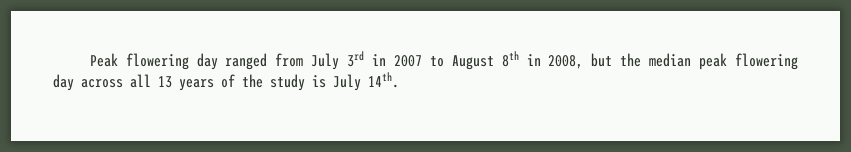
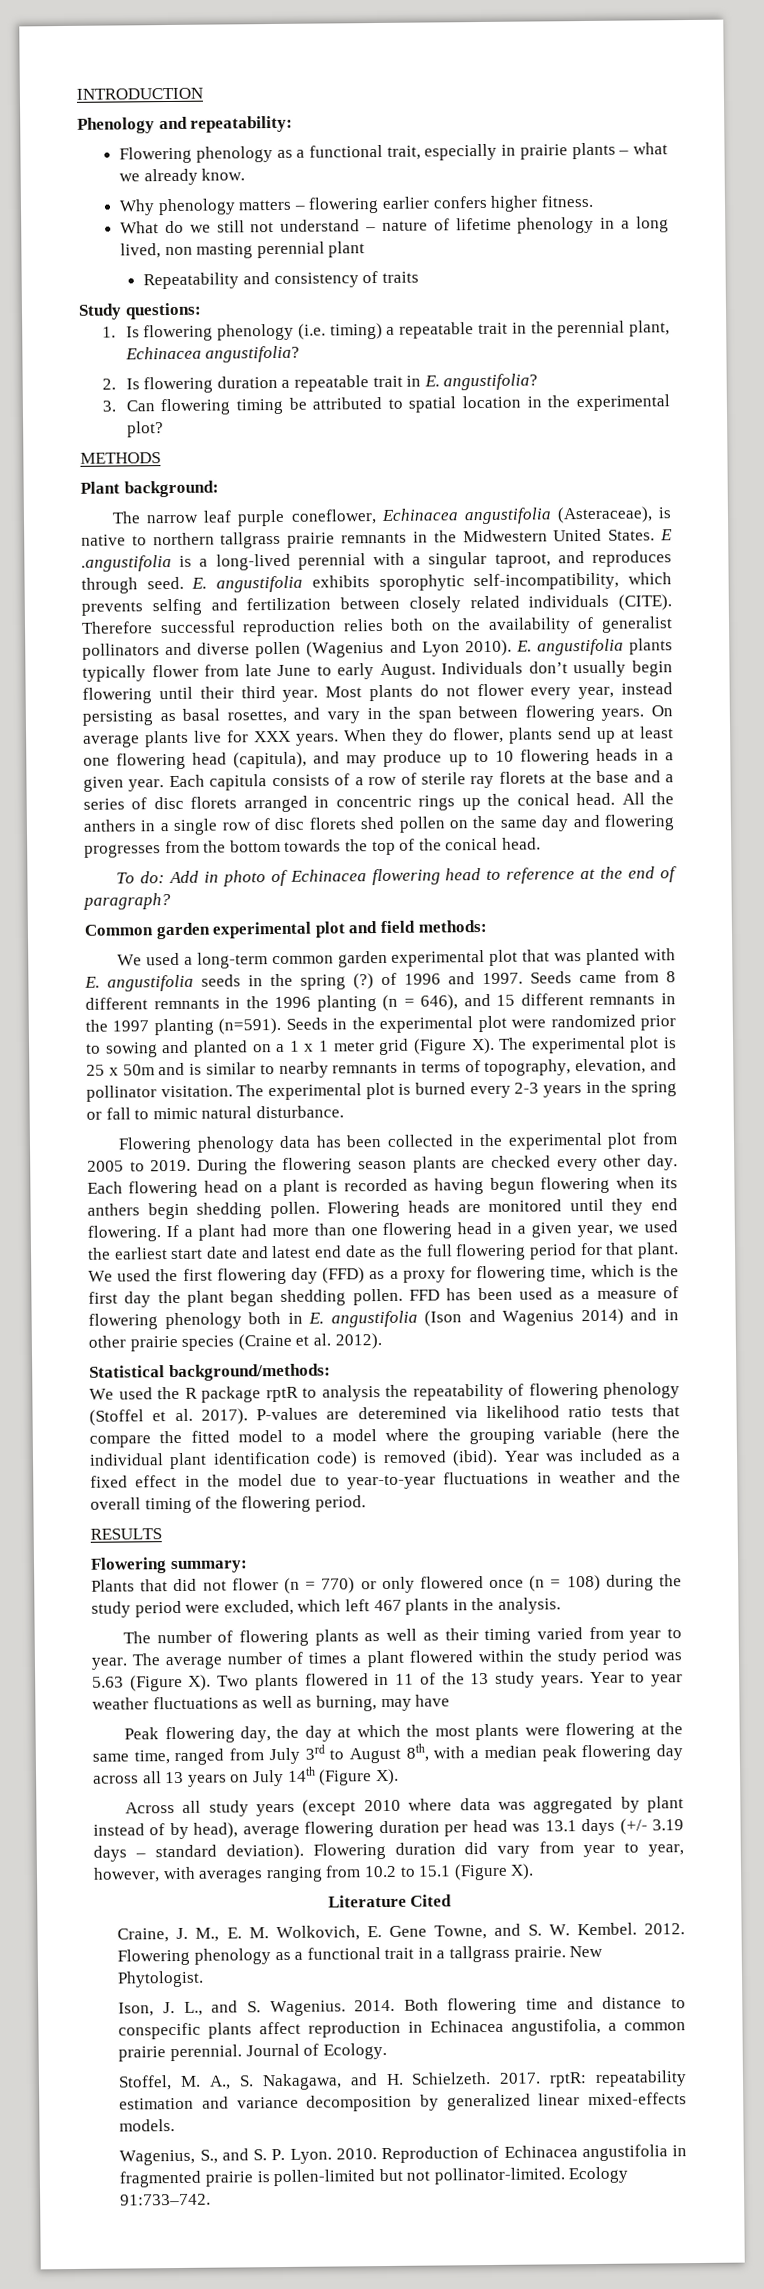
- Peak flowering day ranged from July 3rd in 2007 to August 8th in 2008, but the median peak flowering day across all 13 years of the study is July 14th.
+ INTRODUCTION
+ Phenology and repeatability:
+ Flowering phenology as a functional trait, especially in prairie plants – what we already know.
+ Why phenology matters – flowering earlier confers higher fitness.
+ What do we still not understand – nature of lifetime phenology in a long lived, non masting perennial plant
+ Repeatability and consistency of traits
+ Study questions:
+ 1. Is flowering phenology (i.e. timing) a repeatable trait in the perennial plant, Echinacea angustifolia?
+ 2. Is flowering duration a repeatable trait in E. angustifolia?
+ 3. Can flowering timing be attributed to spatial location in the experimental plot?
+ METHODS
+ Plant background:
+ The narrow leaf purple coneflower, Echinacea angustifolia (Asteraceae), is native to northern tallgrass prairie remnants in the Midwestern United States. E .angustifolia is a long-lived perennial with a singular taproot, and reproduces through seed. E. angustifolia exhibits sporophytic self-incompatibility, which prevents selfing and fertilization between closely related individuals (CITE). Therefore successful reproduction relies both on the availability of generalist pollinators and diverse pollen (Wagenius and Lyon 2010). E. angustifolia plants typically flower from late June to early August. Individuals don’t usually begin flowering until their third year. Most plants do not flower every year, instead persisting as basal rosettes, and vary in the span between flowering years. On average plants live for XXX years. When they do flower, plants send up at least one flowering head (capitula), and may produce up to 10 flowering heads in a given year. Each capitula consists of a row of sterile ray florets at the base and a series of disc florets arranged in concentric rings up the conical head. All the anthers in a single row of disc florets shed pollen on the same day and flowering progresses from the bottom towards the top of the conical head.
+ To do: Add in photo of Echinacea flowering head to reference at the end of paragraph?
+ Common garden experimental plot and field methods:
+ We used a long-term common garden experimental plot that was planted with E. angustifolia seeds in the spring (?) of 1996 and 1997. Seeds came from 8 different remnants in the 1996 planting (n = 646), and 15 different remnants in the 1997 planting (n=591). Seeds in the experimental plot were randomized prior to sowing and planted on a 1 x 1 meter grid (Figure X). The experimental plot is 25 x 50m and is similar to nearby remnants in terms of topography, elevation, and pollinator visitation. The experimental plot is burned every 2-3 years in the spring or fall to mimic natural disturbance.
+ Flowering phenology data has been collected in the experimental plot from 2005 to 2019. During the flowering season plants are checked every other day. Each flowering head on a plant is recorded as having begun flowering when its anthers begin shedding pollen. Flowering heads are monitored until they end flowering. If a plant had more than one flowering head in a given year, we used the earliest start date and latest end date as the full flowering period for that plant. We used the first flowering day (FFD) as a proxy for flowering time, which is the first day the plant began shedding pollen. FFD has been used as a measure of flowering phenology both in E. angustifolia (Ison and Wagenius 2014) and in other prairie species (Craine et al. 2012).
+ Statistical background/methods:
+ We used the R package rptR to analysis the repeatability of flowering phenology (Stoffel et al. 2017). P-values are deteremined via likelihood ratio tests that compare the fitted model to a model where the grouping variable (here the individual plant identification code) is removed (ibid). Year was included as a fixed effect in the model due to year-to-year fluctuations in weather and the overall timing of the flowering period.
+ RESULTS
+ Flowering summary:
+ Plants that did not flower (n = 770) or only flowered once (n = 108) during the study period were excluded, which left 467 plants in the analysis.
+ The number of flowering plants as well as their timing varied from year to year. The average number of times a plant flowered within the study period was 5.63 (Figure X). Two plants flowered in 11 of the 13 study years. Year to year weather fluctuations as well as burning, may have
+ Peak flowering day, the day at which the most plants were flowering at the same time, ranged from July 3rd to August 8th, with a median peak flowering day across all 13 years on July 14th (Figure X).
+ Across all study years (except 2010 where data was aggregated by plant instead of by head), average flowering duration per head was 13.1 days (+/- 3.19 days – standard deviation). Flowering duration did vary from year to year, however, with averages ranging from 10.2 to 15.1 (Figure X).
+ Literature Cited
+ Craine, J. M., E. M. Wolkovich, E. Gene Towne, and S. W. Kembel. 2012. Flowering phenology as a functional trait in a tallgrass prairie. New Phytologist.
+ Ison, J. L., and S. Wagenius. 2014. Both flowering time and distance to conspecific plants affect reproduction in Echinacea angustifolia, a common prairie perennial. Journal of Ecology.
+ Stoffel, M. A., S. Nakagawa, and H. Schielzeth. 2017. rptR: repeatability estimation and variance decomposition by generalized linear mixed-effects models.
+ Wagenius, S., and S. P. Lyon. 2010. Reproduction of Echinacea angustifolia in fragmented prairie is pollen-limited but not pollinator-limited. Ecology 91:733–742.

